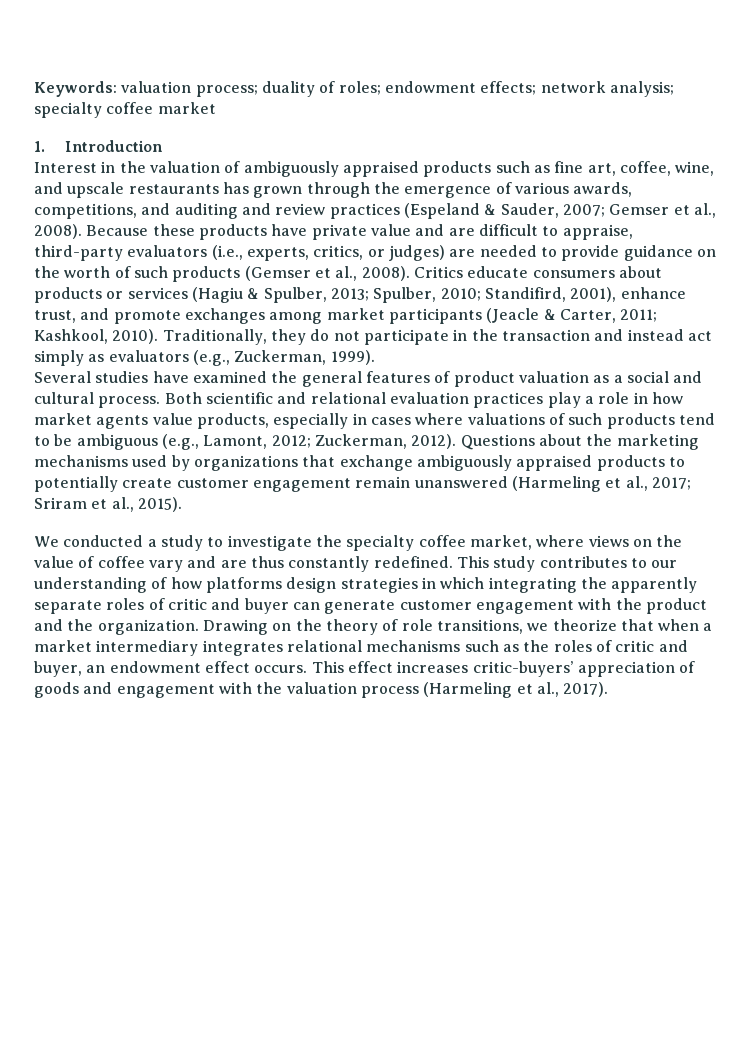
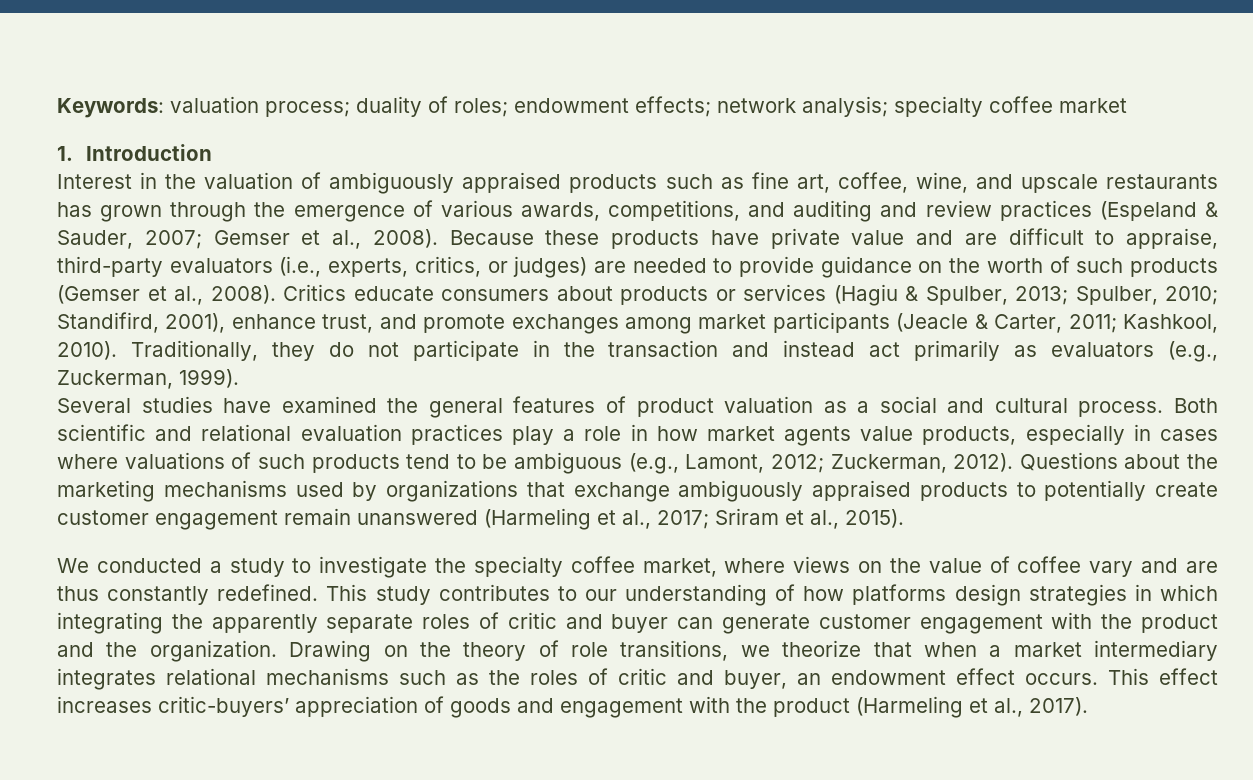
- Traditionally, they do not participate in the transaction and instead act simply as evaluators (e.g., Zuckerman, 1999).
+ Traditionally, they do not participate in the transaction and instead act primarily as evaluators (e.g., Zuckerman, 1999).
- This effect increases critic-buyers’ appreciation of goods and engagement with the valuation process (Harmeling et al., 2017).
+ This effect increases critic-buyers’ appreciation of goods and engagement with the product (Harmeling et al., 2017).

